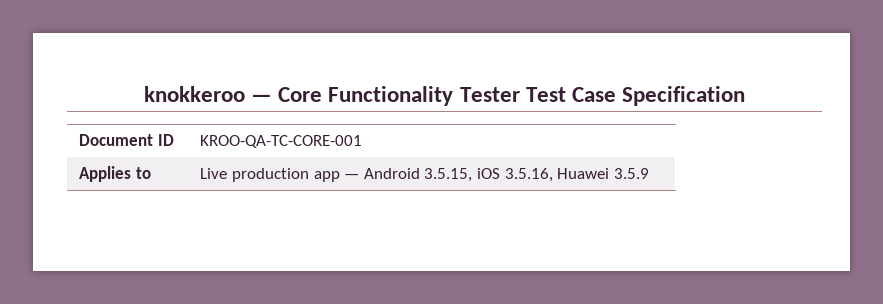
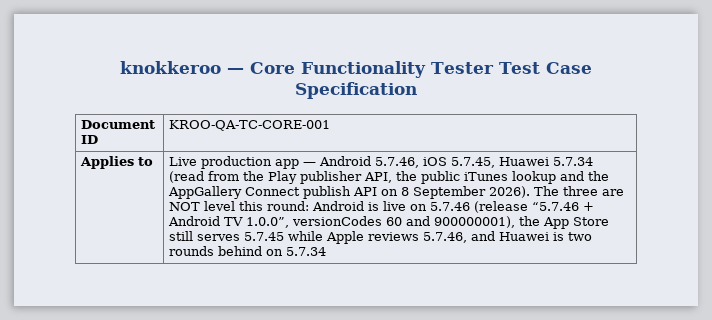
- Live production app — Android 3.5.15, iOS 3.5.16, Huawei 3.5.9
+ Live production app — Android 5.7.46, iOS 5.7.45, Huawei 5.7.34 (read from the Play publisher API, the public iTunes lookup and the AppGallery Connect publish API on 8 September 2026). The three are NOT level this round: Android is live on 5.7.46 (release “5.7.46 + Android TV 1.0.0”, versionCodes 60 and 900000001), the App Store still serves 5.7.45 while Apple reviews 5.7.46, and Huawei is two rounds behind on 5.7.34

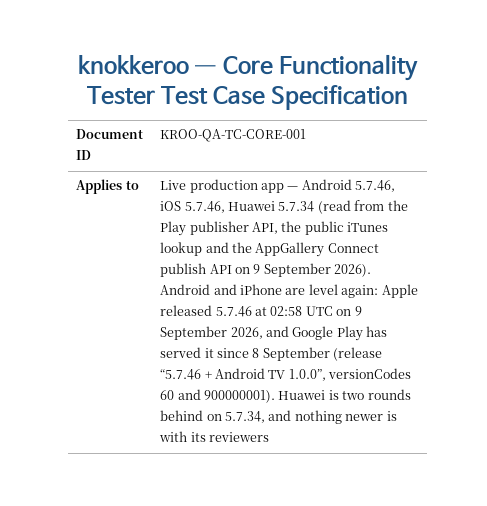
- Live production app — Android 5.7.46, iOS 5.7.45, Huawei 5.7.34 (read from the Play publisher API, the public iTunes lookup and the AppGallery Connect publish API on 8 September 2026). The three are NOT level this round: Android is live on 5.7.46 (release “5.7.46 + Android TV 1.0.0”, versionCodes 60 and 900000001), the App Store still serves 5.7.45 while Apple reviews 5.7.46, and Huawei is two rounds behind on 5.7.34
+ Live production app — Android 5.7.46, iOS 5.7.46, Huawei 5.7.34 (read from the Play publisher API, the public iTunes lookup and the AppGallery Connect publish API on 9 September 2026). Android and iPhone are level again: Apple released 5.7.46 at 02:58 UTC on 9 September 2026, and Google Play has served it since 8 September (release “5.7.46 + Android TV 1.0.0”, versionCodes 60 and 900000001). Huawei is two rounds behind on 5.7.34, and nothing newer is with its reviewers

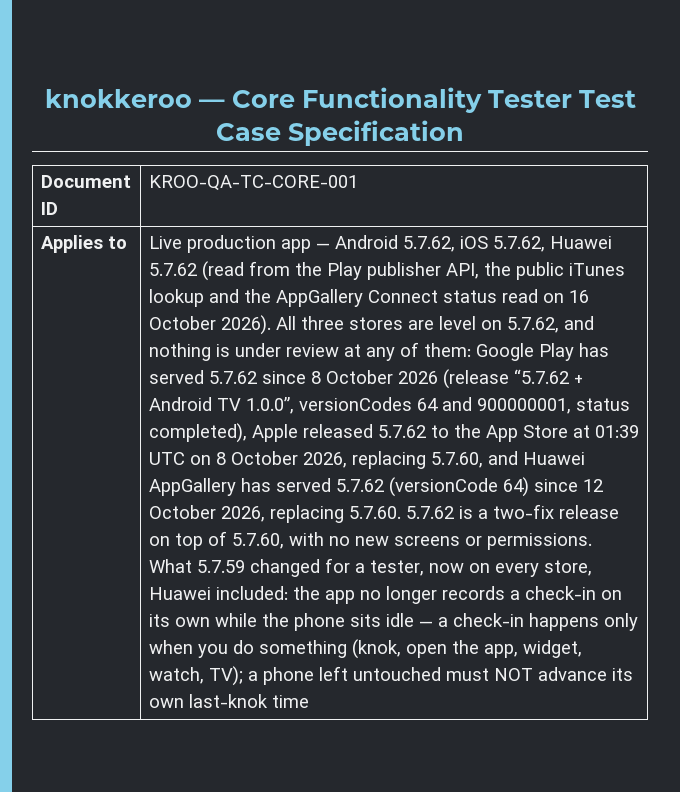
- Live production app — Android 5.7.46, iOS 5.7.46, Huawei 5.7.34 (read from the Play publisher API, the public iTunes lookup and the AppGallery Connect publish API on 9 September 2026). Android and iPhone are level again: Apple released 5.7.46 at 02:58 UTC on 9 September 2026, and Google Play has served it since 8 September (release “5.7.46 + Android TV 1.0.0”, versionCodes 60 and 900000001). Huawei is two rounds behind on 5.7.34, and nothing newer is with its reviewers
+ Live production app — Android 5.7.62, iOS 5.7.62, Huawei 5.7.62 (read from the Play publisher API, the public iTunes lookup and the AppGallery Connect status read on 16 October 2026). All three stores are level on 5.7.62, and nothing is under review at any of them: Google Play has served 5.7.62 since 8 October 2026 (release “5.7.62 + Android TV 1.0.0”, versionCodes 64 and 900000001, status completed), Apple released 5.7.62 to the App Store at 01:39 UTC on 8 October 2026, replacing 5.7.60, and Huawei AppGallery has served 5.7.62 (versionCode 64) since 12 October 2026, replacing 5.7.60. 5.7.62 is a two-fix release on top of 5.7.60, with no new screens or permissions. What 5.7.59 changed for a tester, now on every store, Huawei included: the app no longer records a check-in on its own while the phone sits idle — a check-in happens only when you do something (knok, open the app, widget, watch, TV); a phone left untouched must NOT advance its own last-knok time

